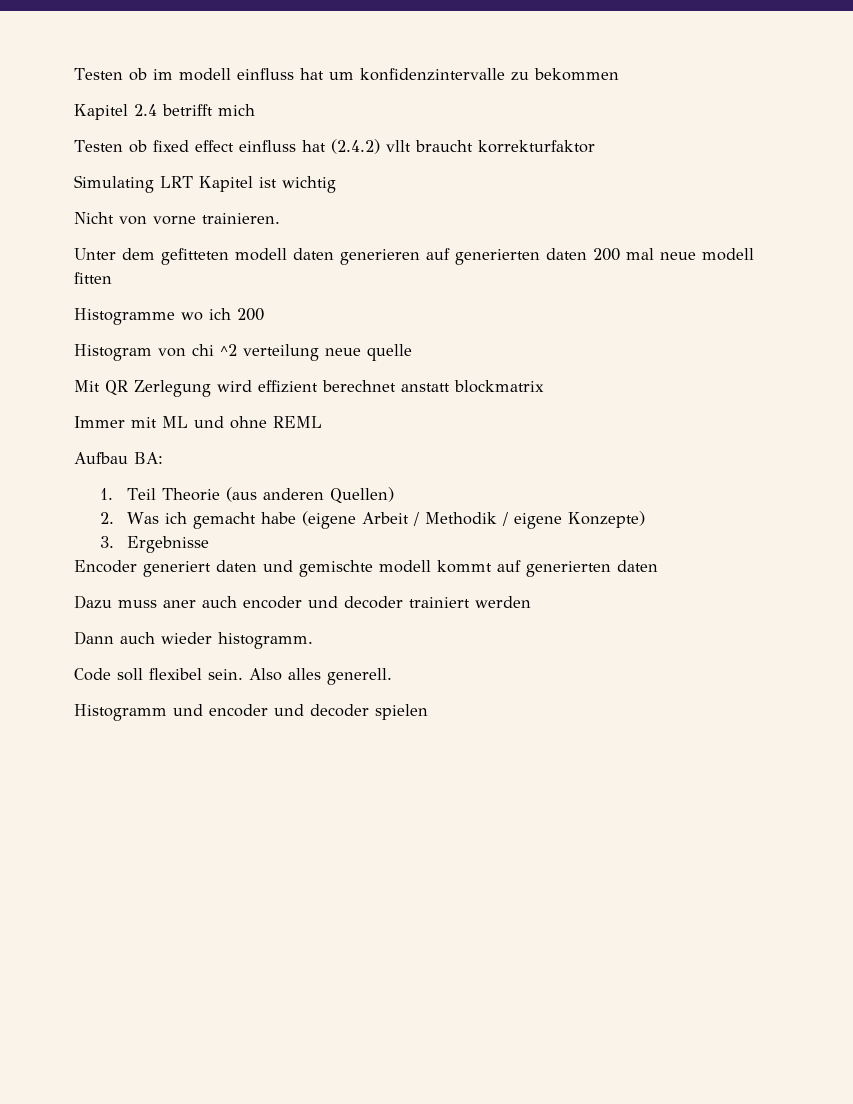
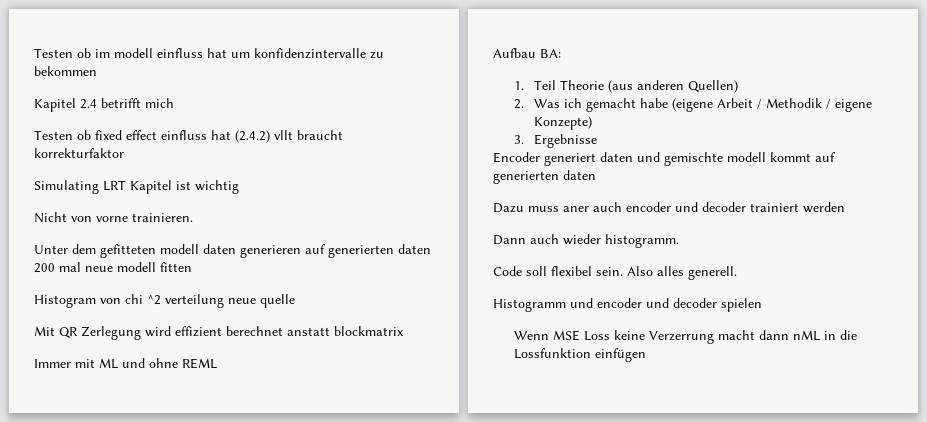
- Histogramme wo ich 200
+ Wenn MSE Loss keine Verzerrung macht dann nML in die Lossfunktion einfügen

